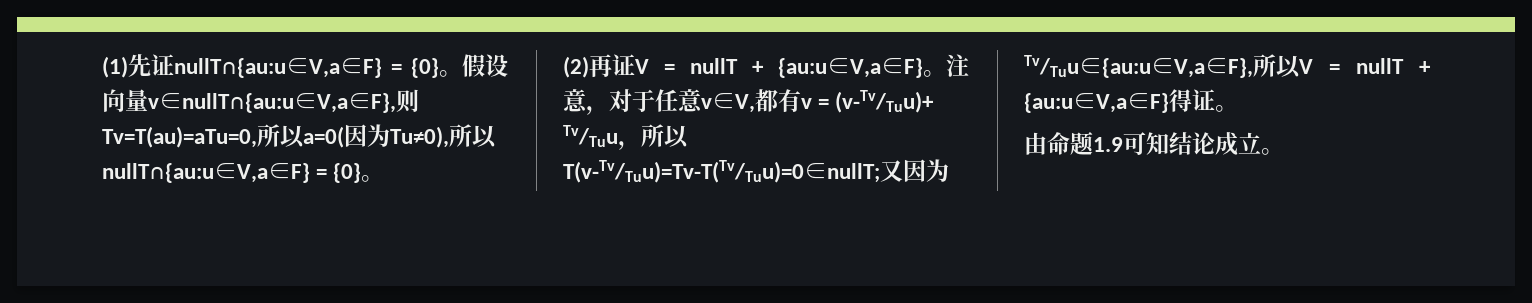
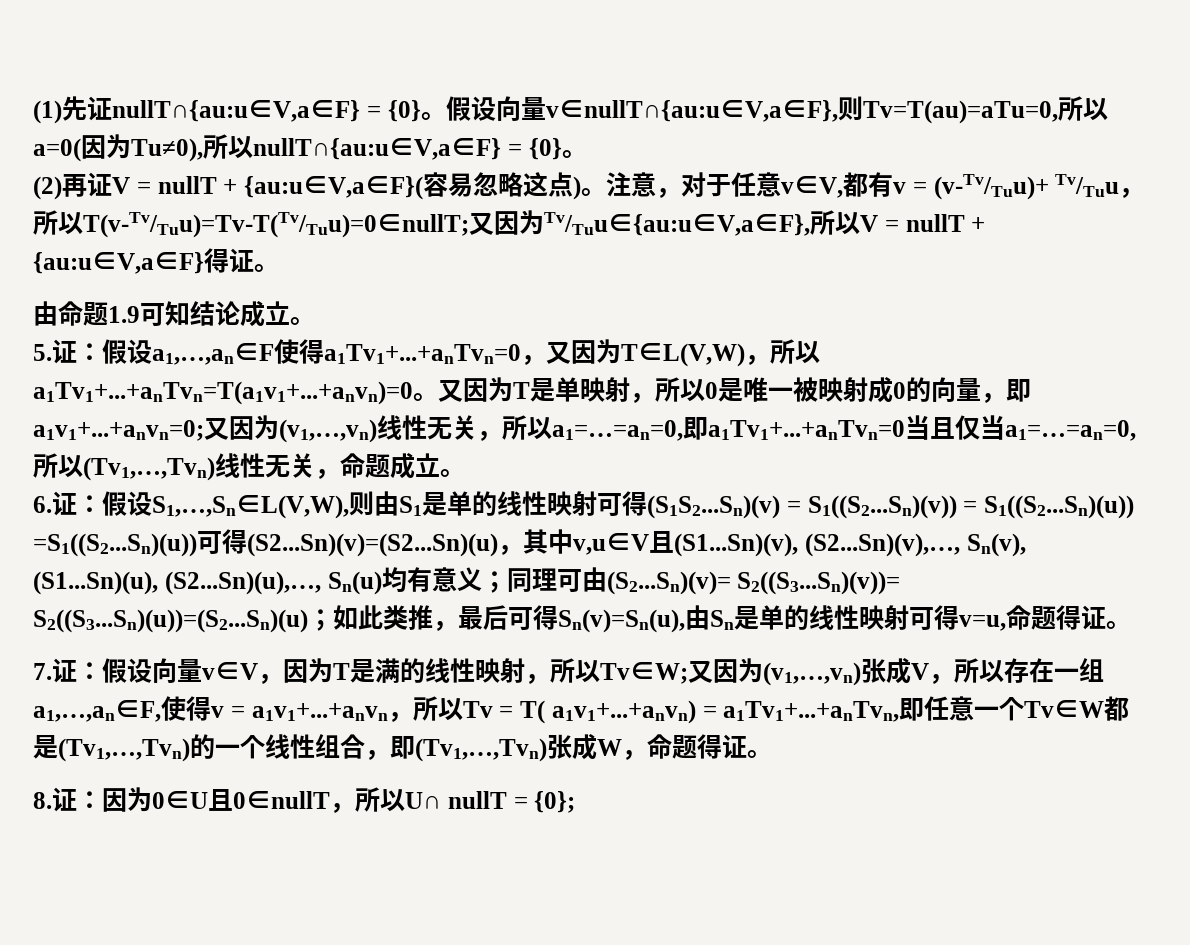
- (2)再证V = nullT + {au:u∈V,a∈F}。
+ (2)再证V = nullT + {au:u∈V,a∈F}(容易忽略这点)。
+ 5.证：假设a1,…,an∈F使得a1Tv1+...+anTvn=0，又因为T∈L(V,W)，所以a1Tv1+...+anTvn=T(a1v1+...+anvn)=0。又因为T是单映射，所以0是唯一被映射成0的向量，即a1v1+...+anvn=0;又因为(v1,…,vn)线性无关，所以a1=…=an=0,即a1Tv1+...+anTvn=0当且仅当a1=…=an=0,所以(Tv1,…,Tvn)线性无关，命题成立。
+ 6.证：假设S1,…,Sn∈L(V,W),则由S1是单的线性映射可得(S1S2...Sn)(v) = S1((S2...Sn)(v)) = S1((S2...Sn)(u)) =S1((S2...Sn)(u))可得(S2...Sn)(v)=(S2...Sn)(u)，其中v,u∈V且(S1...Sn)(v), (S2...Sn)(v),…, Sn(v), (S1...Sn)(u), (S2...Sn)(u),…, Sn(u)均有意义；同理可由(S2...Sn)(v)= S2((S3...Sn)(v))= S2((S3...Sn)(u))=(S2...Sn)(u)；如此类推，最后可得Sn(v)=Sn(u),由Sn是单的线性映射可得v=u,命题得证。
+ 7.证：假设向量v∈V，因为T是满的线性映射，所以Tv∈W;又因为(v1,…,vn)张成V，所以存在一组a1,…,an∈F,使得v = a1v1+...+anvn，所以Tv = T( a1v1+...+anvn) = a1Tv1+...+anTvn,即任意一个Tv∈W都是(Tv1,…,Tvn)的一个线性组合，即(Tv1,…,Tvn)张成W，命题得证。
+ 8.证：因为0∈U且0∈nullT，所以U∩ nullT = {0};

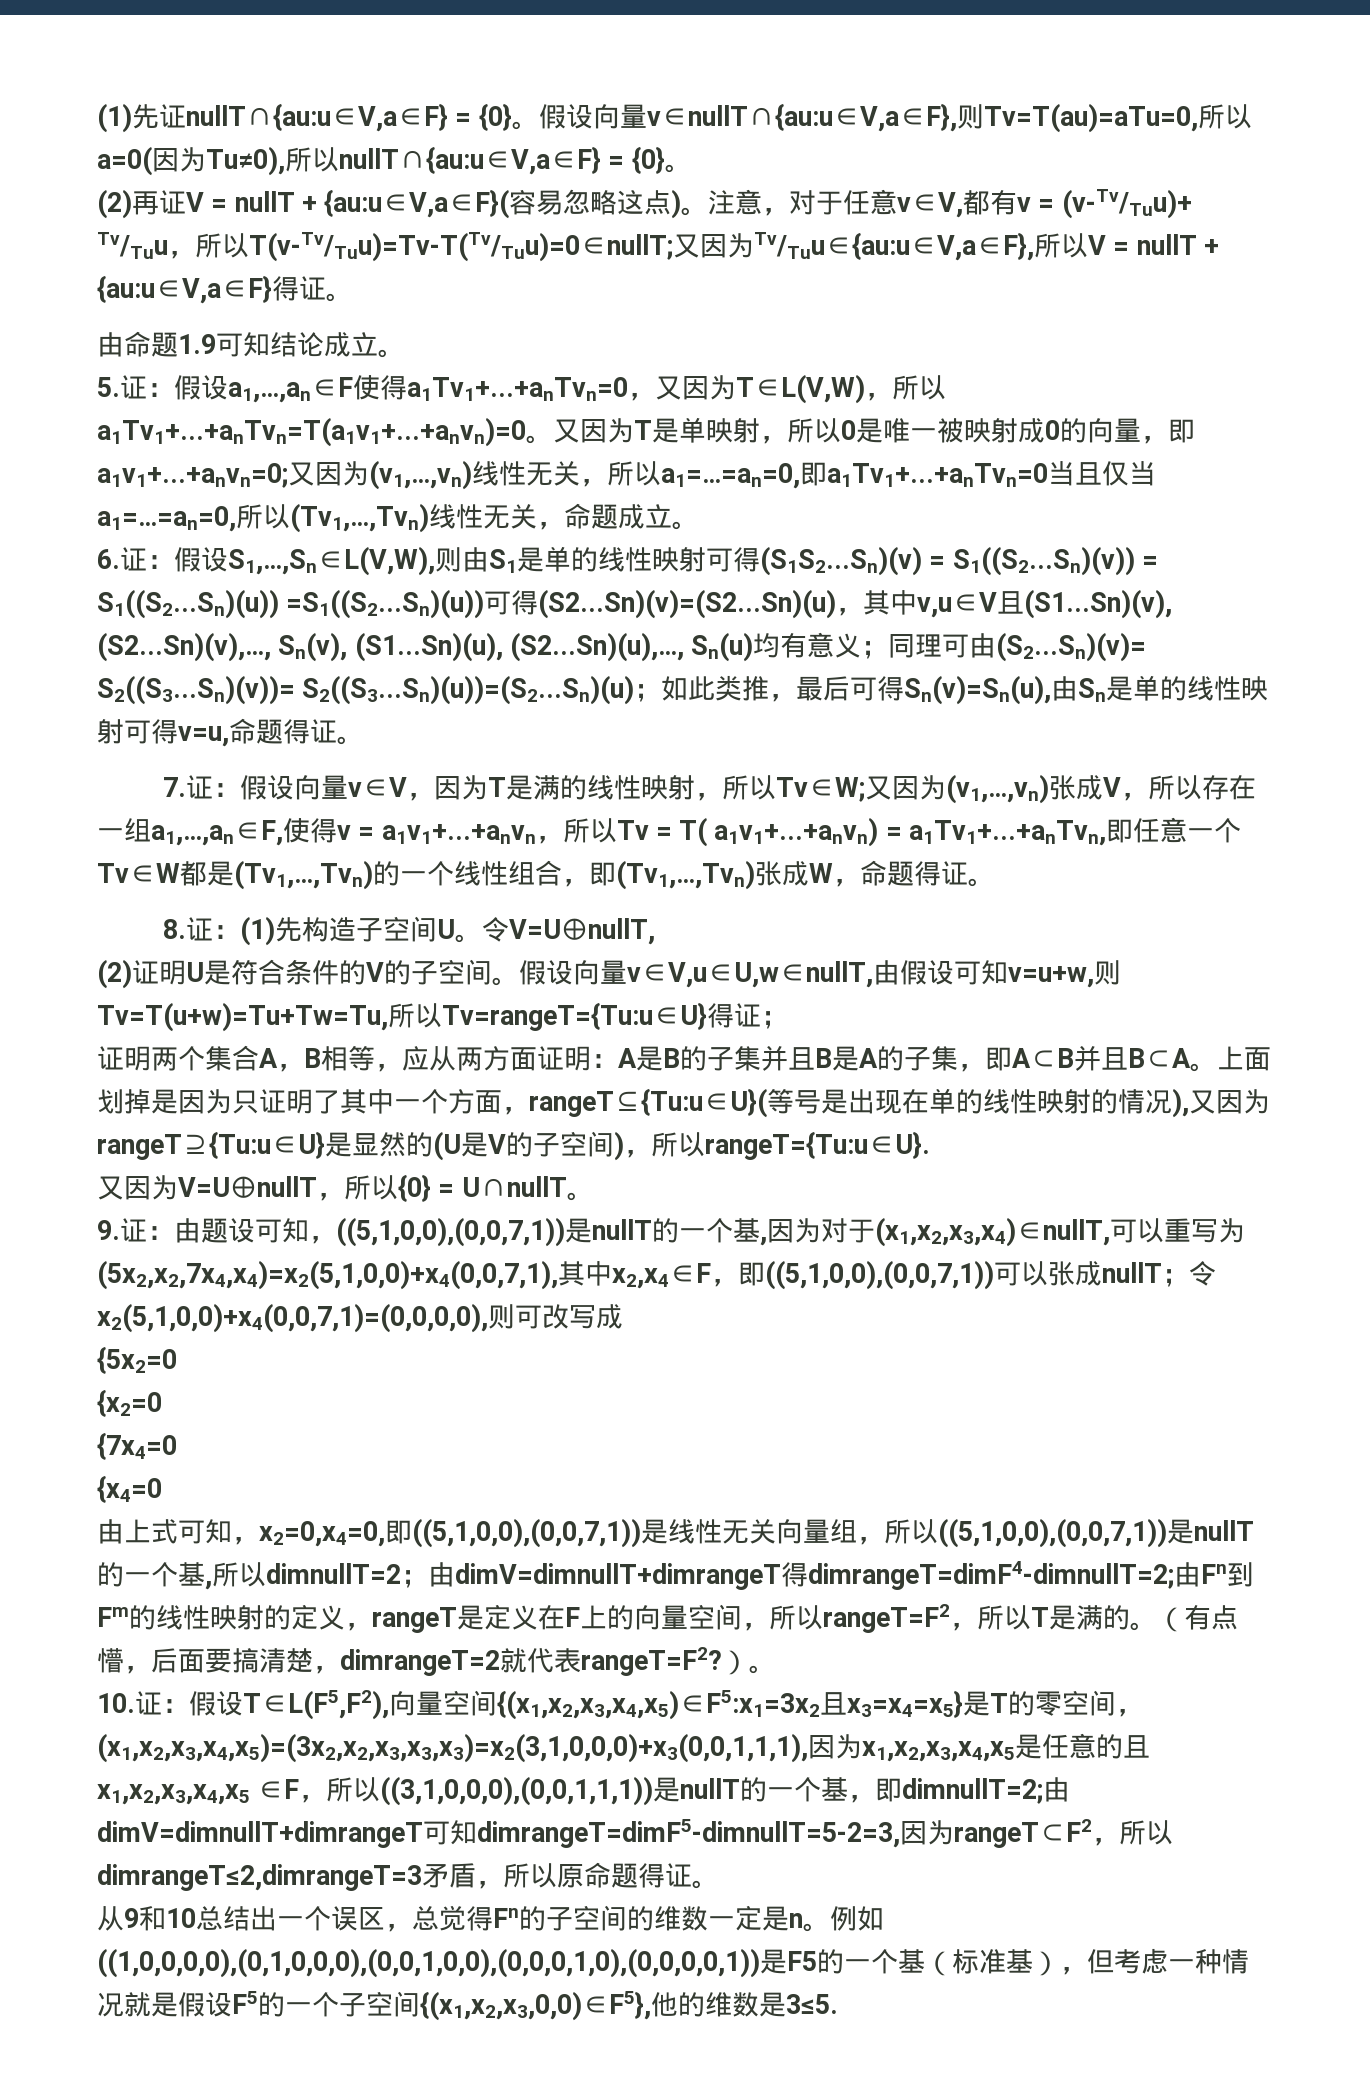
- 8.证：因为0∈U且0∈nullT，所以U∩ nullT = {0};
+ 8.证：(1)先构造子空间U。令V=U⊕nullT,
+ (2)证明U是符合条件的V的子空间。假设向量v∈V,u∈U,w∈nullT,由假设可知v=u+w,则Tv=T(u+w)=Tu+Tw=Tu,所以Tv=rangeT={Tu:u∈U}得证；
+ 证明两个集合A，B相等，应从两方面证明：A是B的子集并且B是A的子集，即A⊂B并且B⊂A。上面划掉是因为只证明了其中一个方面，rangeT⊆{Tu:u∈U}(等号是出现在单的线性映射的情况),又因为rangeT⊇{Tu:u∈U}是显然的(U是V的子空间)，所以rangeT={Tu:u∈U}.
+ 又因为V=U⊕nullT，所以{0} = U∩nullT。
+ 9.证：由题设可知，((5,1,0,0),(0,0,7,1))是nullT的一个基,因为对于(x1,x2,x3,x4)∈nullT,可以重写为(5x2,x2,7x4,x4)=x2(5,1,0,0)+x4(0,0,7,1),其中x2,x4∈F，即((5,1,0,0),(0,0,7,1))可以张成nullT；令x2(5,1,0,0)+x4(0,0,7,1)=(0,0,0,0),则可改写成
+ {5x2=0
+ {x2=0
+ {7x4=0
+ {x4=0
+ 由上式可知，x2=0,x4=0,即((5,1,0,0),(0,0,7,1))是线性无关向量组，所以((5,1,0,0),(0,0,7,1))是nullT的一个基,所以dimnullT=2；由dimV=dimnullT+dimrangeT得dimrangeT=dimF4-dimnullT=2;由Fn到Fm的线性映射的定义，rangeT是定义在F上的向量空间，所以rangeT=F2，所以T是满的。（有点懵，后面要搞清楚，dimrangeT=2就代表rangeT=F2?）。
+ 10.证：假设T∈L(F5,F2),向量空间{(x1,x2,x3,x4,x5)∈F5:x1=3x2且x3=x4=x5}是T的零空间，(x1,x2,x3,x4,x5)=(3x2,x2,x3,x3,x3)=x2(3,1,0,0,0)+x3(0,0,1,1,1),因为x1,x2,x3,x4,x5是任意的且x1,x2,x3,x4,x5 ∈F，所以((3,1,0,0,0),(0,0,1,1,1))是nullT的一个基，即dimnullT=2;由dimV=dimnullT+dimrangeT可知dimrangeT=dimF5-dimnullT=5-2=3,因为rangeT⊂F2，所以dimrangeT≤2,dimrangeT=3矛盾，所以原命题得证。
+ 从9和10总结出一个误区，总觉得Fn的子空间的维数一定是n。例如((1,0,0,0,0),(0,1,0,0,0),(0,0,1,0,0),(0,0,0,1,0),(0,0,0,0,1))是F5的一个基（标准基），但考虑一种情况就是假设F5的一个子空间{(x1,x2,x3,0,0)∈F5},他的维数是3≤5.

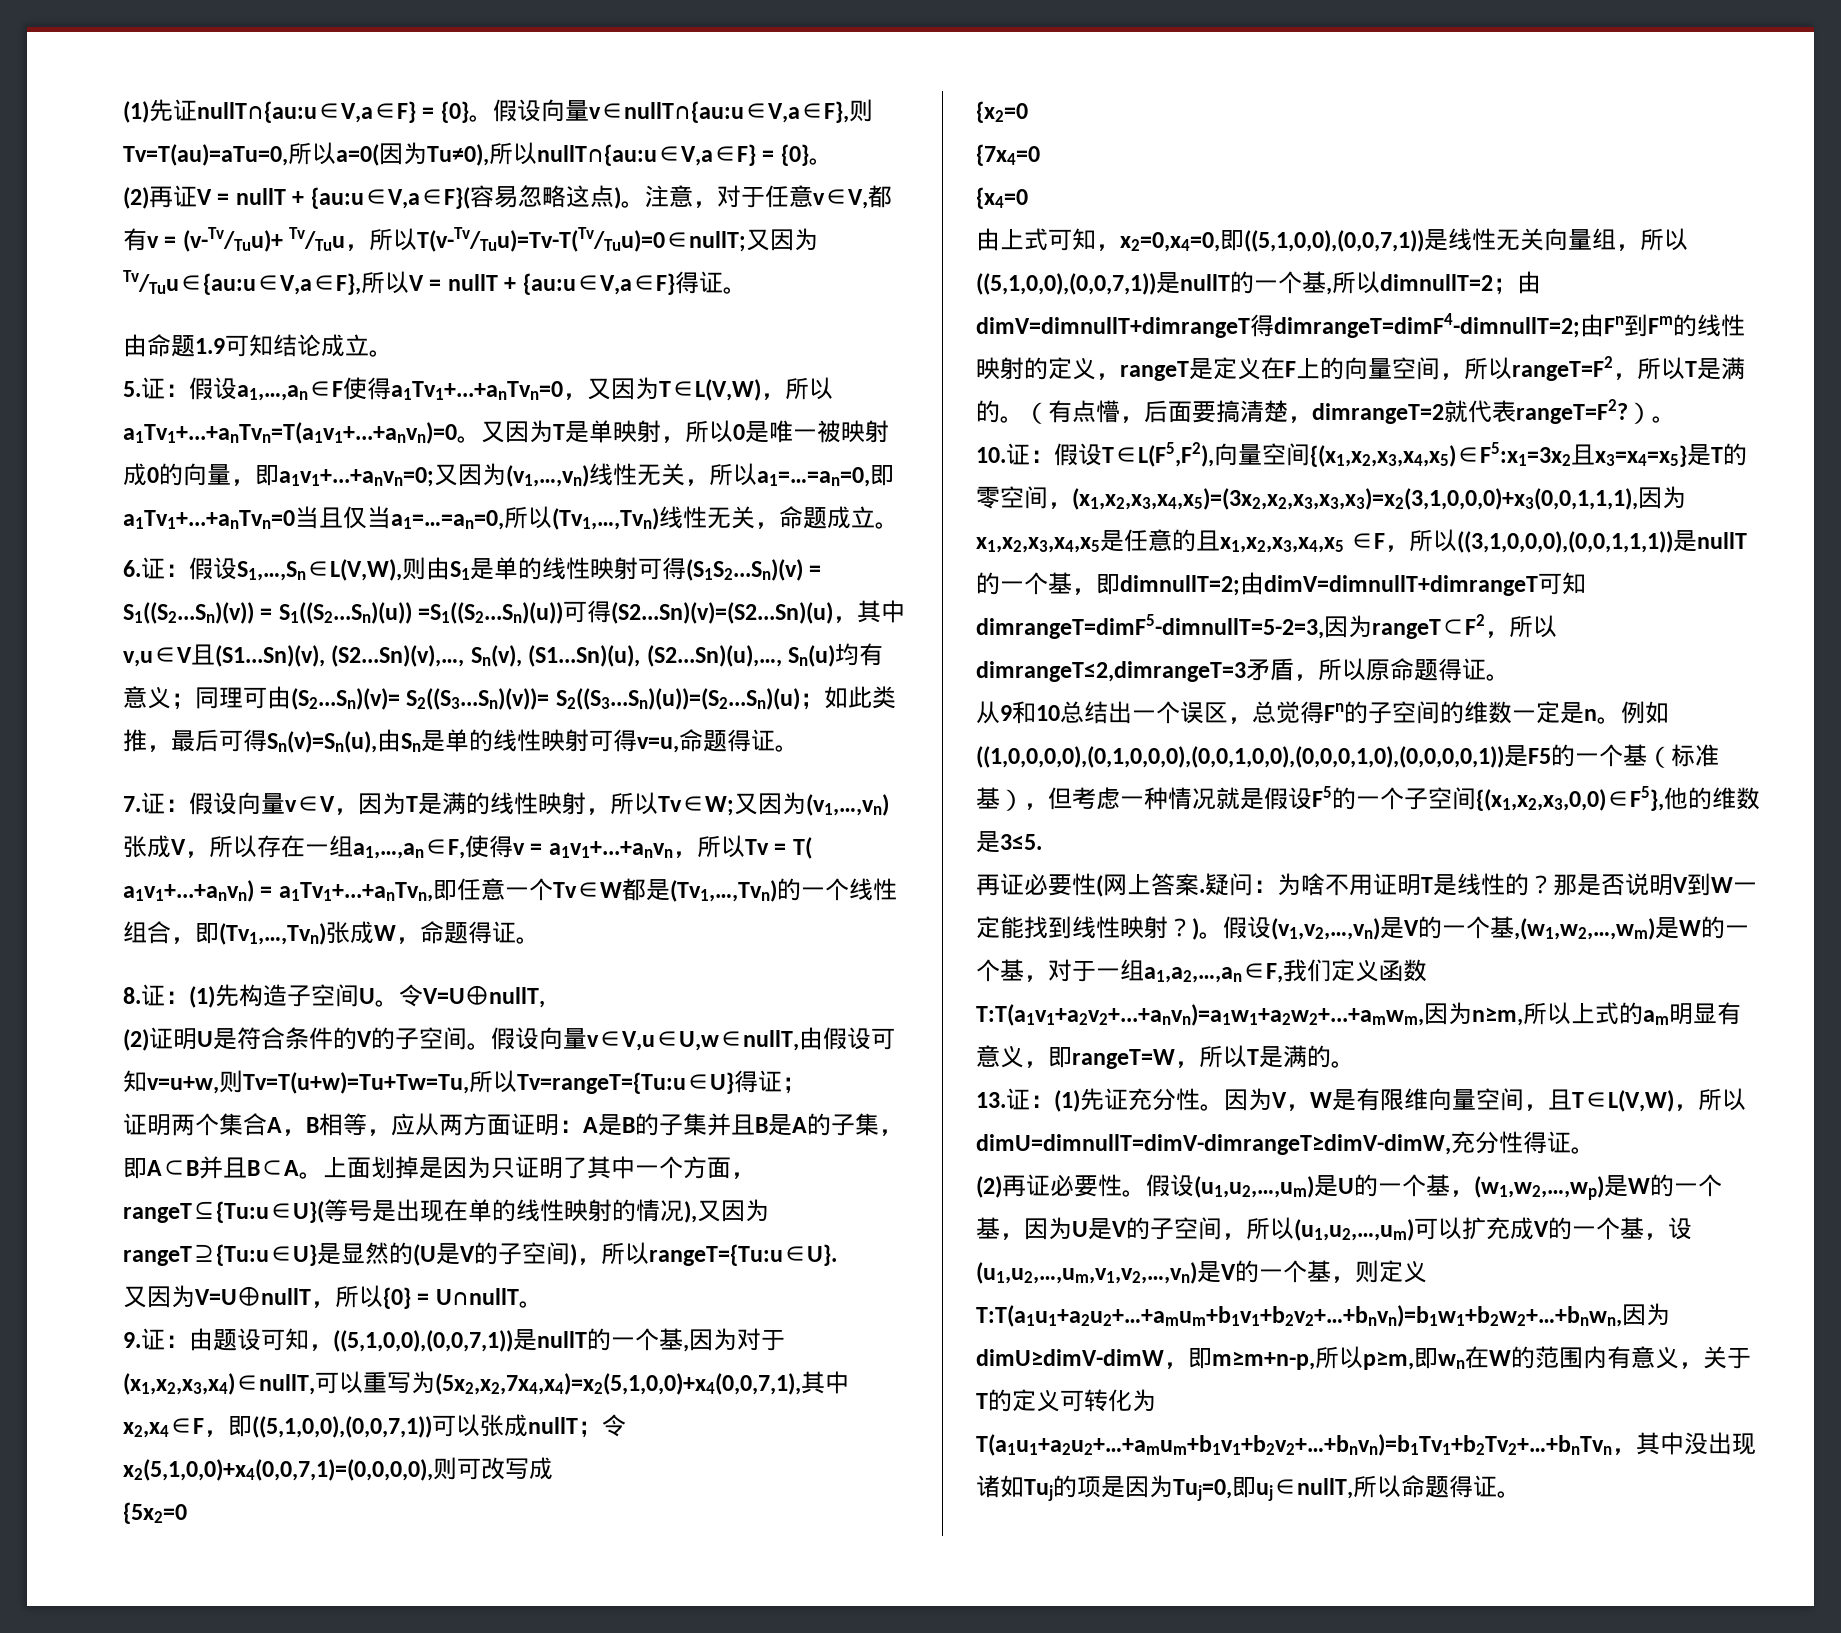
+ 再证必要性(网上答案.疑问：为啥不用证明T是线性的？那是否说明V到W一定能找到线性映射？)。假设(v1,v2,…,vn)是V的一个基,(w1,w2,…,wm)是W的一个基，对于一组a1,a2,…,an∈F,我们定义函数T:T(a1v1+a2v2+...+anvn)=a1w1+a2w2+...+amwm,因为n≥m,所以上式的am明显有意义，即rangeT=W，所以T是满的。
+ 13.证：(1)先证充分性。因为V，W是有限维向量空间，且T∈L(V,W)，所以dimU=dimnullT=dimV-dimrangeT≥dimV-dimW,充分性得证。
+ (2)再证必要性。假设(u1,u2,…,um)是U的一个基，(w1,w2,…,wp)是W的一个基，因为U是V的子空间，所以(u1,u2,…,um)可以扩充成V的一个基，设(u1,u2,…,um,v1,v2,…,vn)是V的一个基，则定义T:T(a1u1+a2u2+…+amum+b1v1+b2v2+…+bnvn)=b1w1+b2w2+…+bnwn,因为dimU≥dimV-dimW，即m≥m+n-p,所以p≥m,即wn在W的范围内有意义，关于T的定义可转化为T(a1u1+a2u2+…+amum+b1v1+b2v2+…+bnvn)=b1Tv1+b2Tv2+…+bnTvn，其中没出现诸如Tuj的项是因为Tuj=0,即uj∈nullT,所以命题得证。

